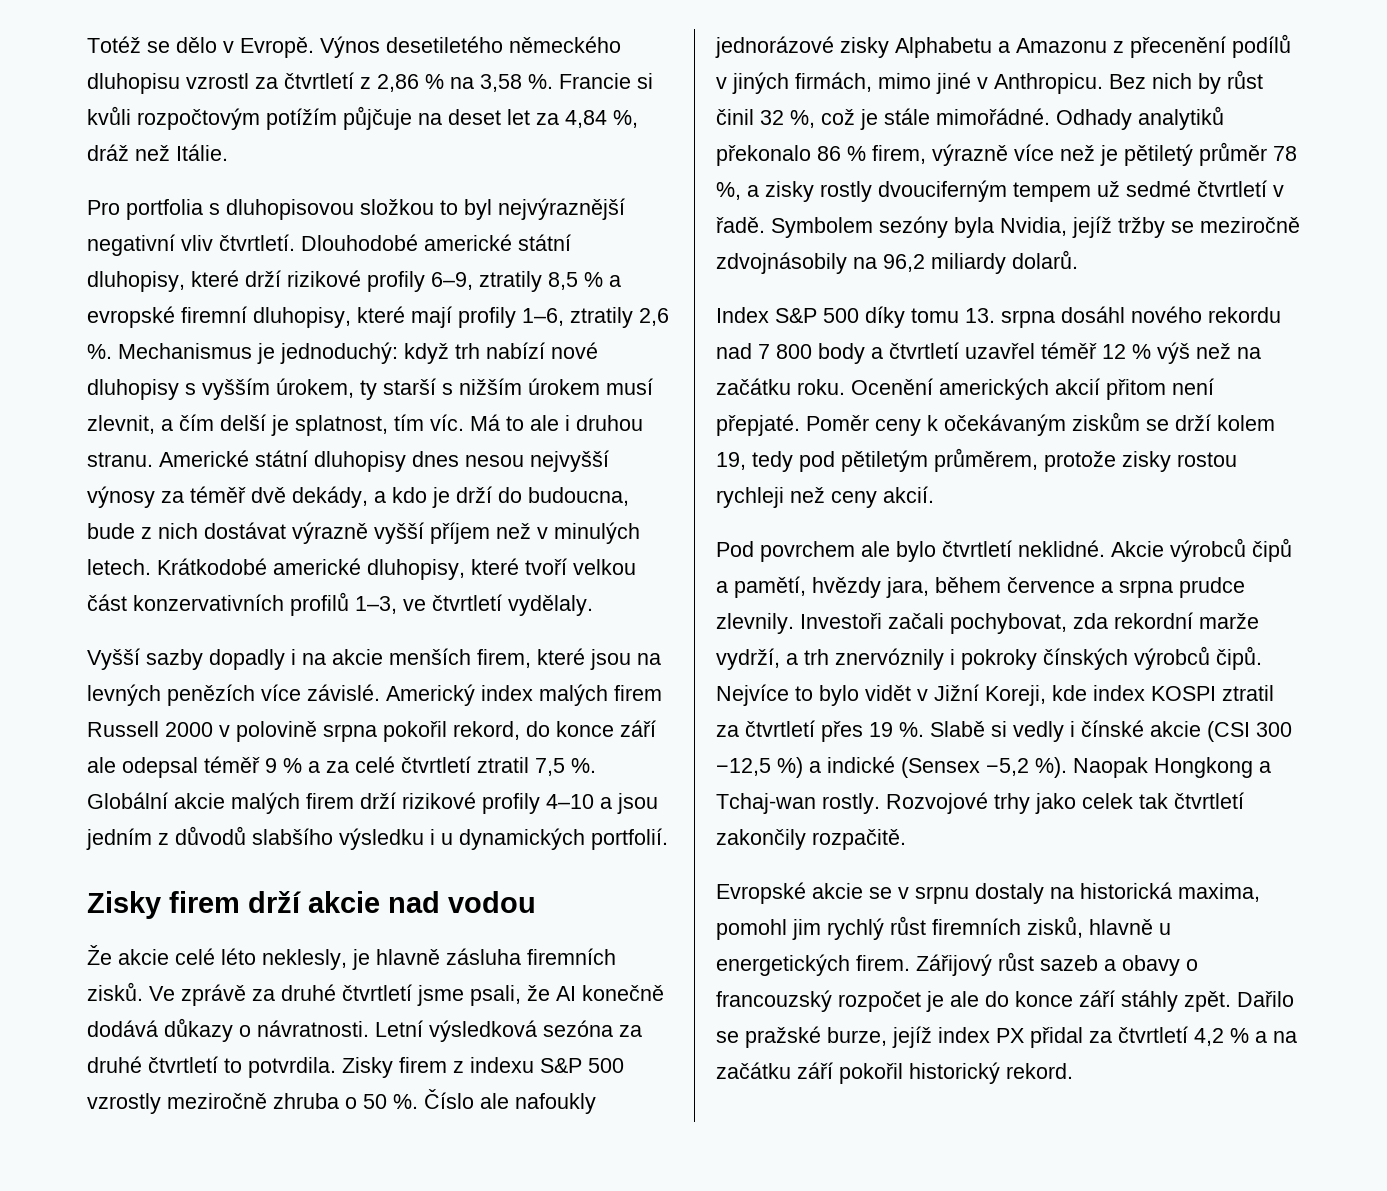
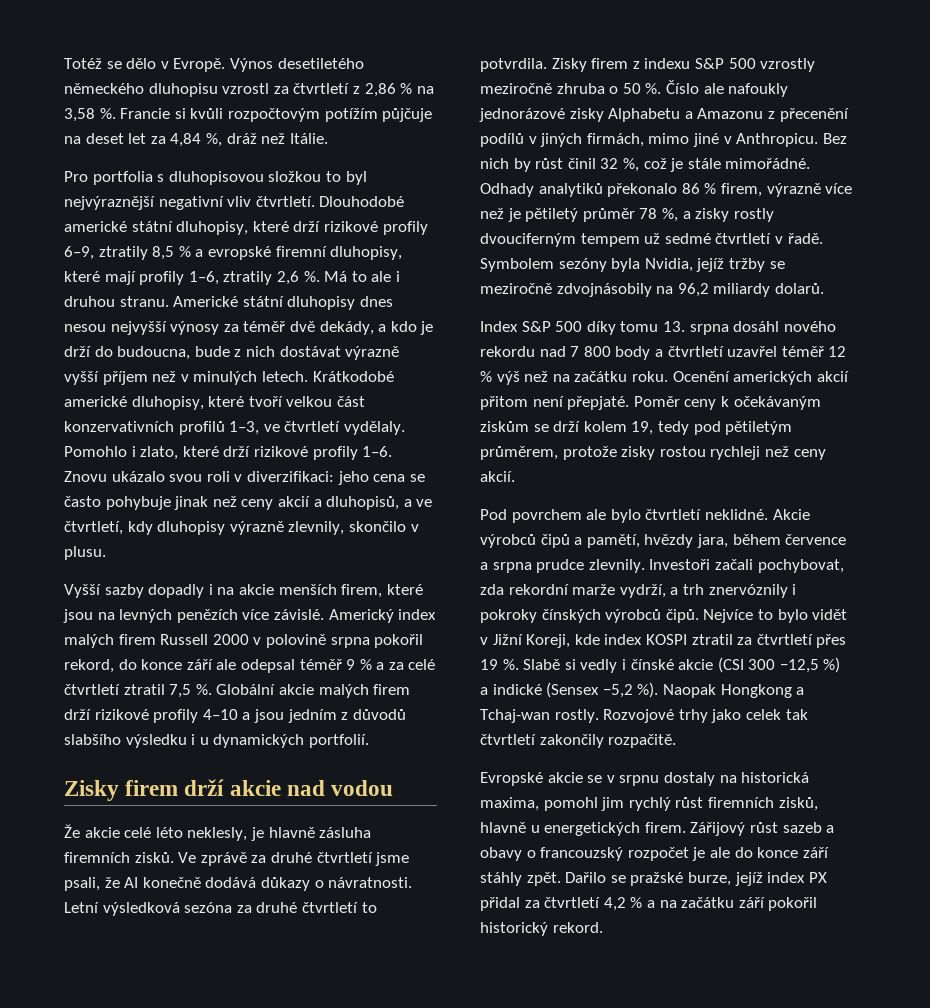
- Mechanismus je jednoduchý: když trh nabízí nové dluhopisy s vyšším úrokem, ty starší s nižším úrokem musí zlevnit, a čím delší je splatnost, tím víc.
+ Pomohlo i zlato, které drží rizikové profily 1–6. Znovu ukázalo svou roli v diverzifikaci: jeho cena se často pohybuje jinak než ceny akcií a dluhopisů, a ve čtvrtletí, kdy dluhopisy výrazně zlevnily, skončilo v plusu.

